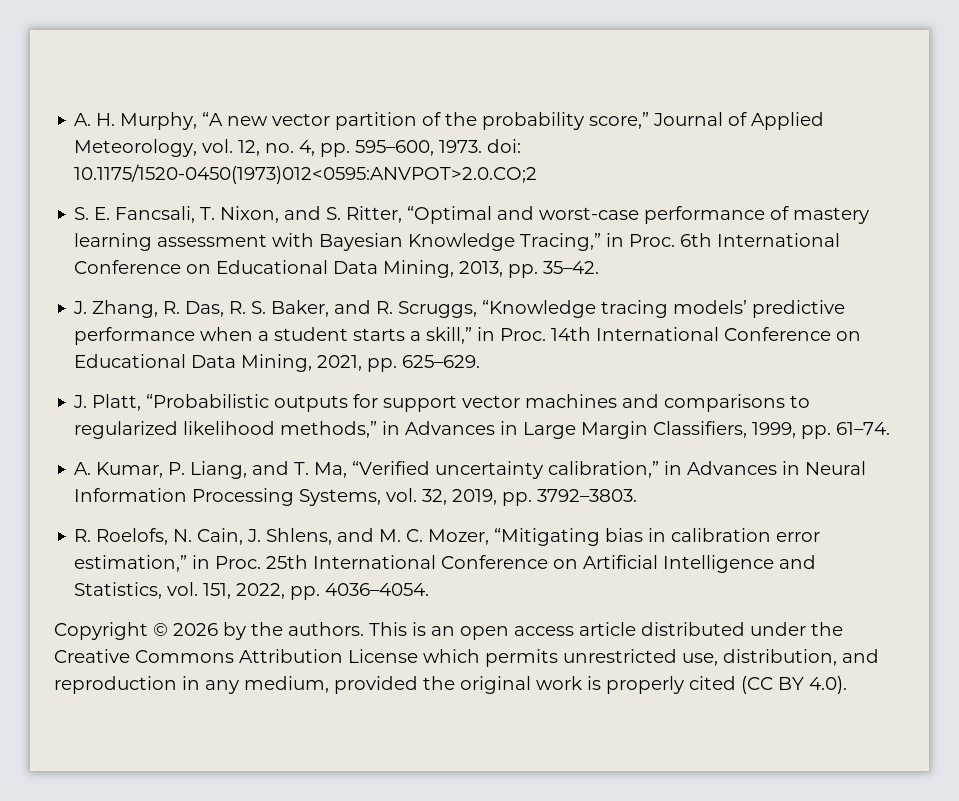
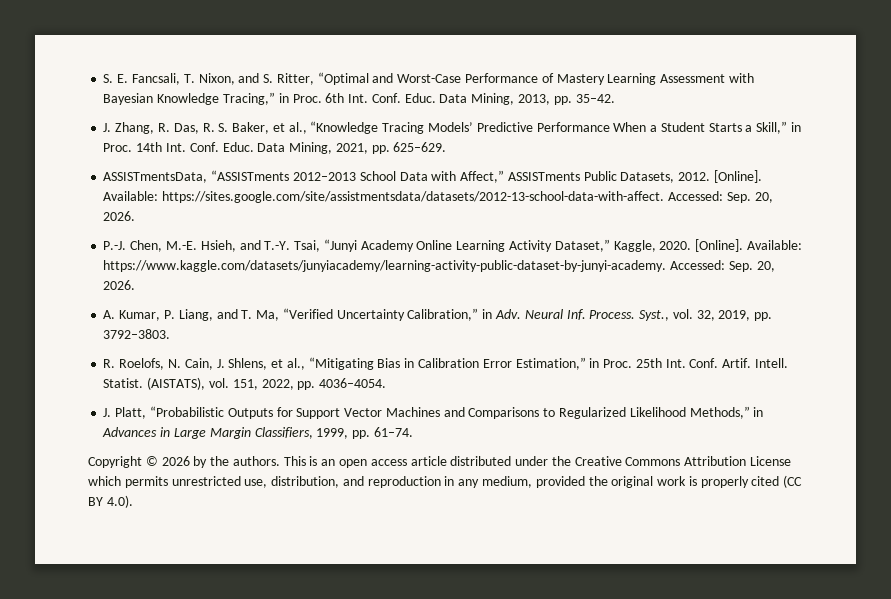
- A. H. Murphy, “A new vector partition of the probability score,” Journal of Applied Meteorology, vol. 12, no. 4, pp. 595–600, 1973. doi: 10.1175/1520-0450(1973)012<0595:ANVPOT>2.0.CO;2
- S. E. Fancsali, T. Nixon, and S. Ritter, “Optimal and worst-case performance of mastery learning assessment with Bayesian Knowledge Tracing,” in Proc.
+ S. E. Fancsali, T. Nixon, and S. Ritter, “Optimal and Worst-Case Performance of Mastery Learning Assessment with Bayesian Knowledge Tracing,” in Proc.
- 6th International Conference on Educational Data Mining, 2013, pp. 35–42.
+ 6th Int. Conf. Educ. Data Mining, 2013, pp. 35–42.
- J. Zhang, R. Das, R. S. Baker, and R. Scruggs, “Knowledge tracing models’ predictive performance when a student starts a skill,” in Proc. 14th International Conference on Educational Data Mining, 2021, pp. 625–629.
+ J. Zhang, R. Das, R. S. Baker, et al., “Knowledge Tracing Models’ Predictive Performance When a Student Starts a Skill,” in Proc. 14th Int. Conf. Educ. Data Mining, 2021, pp. 625–629.
- J. Platt, “Probabilistic outputs for support vector machines and comparisons to regularized likelihood methods,” in Advances in Large Margin Classifiers, 1999, pp. 61–74.
+ ASSISTmentsData, “ASSISTments 2012–2013 School Data with Affect,” ASSISTments Public Datasets, 2012. [Online]. Available: https://sites.google.com/site/assistmentsdata/datasets/2012-13-school-data-with-affect. Accessed: Sep. 20, 2026.
+ P.-J. Chen, M.-E. Hsieh, and T.-Y. Tsai, “Junyi Academy Online Learning Activity Dataset,” Kaggle, 2020. [Online]. Available: https://www.kaggle.com/datasets/junyiacademy/learning-activity-public-dataset-by-junyi-academy. Accessed: Sep. 20, 2026.
- A. Kumar, P. Liang, and T. Ma, “Verified uncertainty calibration,” in Advances in Neural Information Processing Systems, vol. 32, 2019, pp. 3792–3803.
+ A. Kumar, P. Liang, and T. Ma, “Verified Uncertainty Calibration,” in Adv. Neural Inf. Process. Syst., vol. 32, 2019, pp. 3792–3803.
- R. Roelofs, N. Cain, J. Shlens, and M. C. Mozer, “Mitigating bias in calibration error estimation,” in Proc. 25th International Conference on Artificial Intelligence and Statistics, vol. 151, 2022, pp. 4036–4054.
+ R. Roelofs, N. Cain, J. Shlens, et al., “Mitigating Bias in Calibration Error Estimation,” in Proc. 25th Int. Conf. Artif. Intell. Statist. (AISTATS), vol. 151, 2022, pp. 4036–4054.
+ J. Platt, “Probabilistic Outputs for Support Vector Machines and Comparisons to Regularized Likelihood Methods,” in Advances in Large Margin Classifiers, 1999, pp. 61–74.

